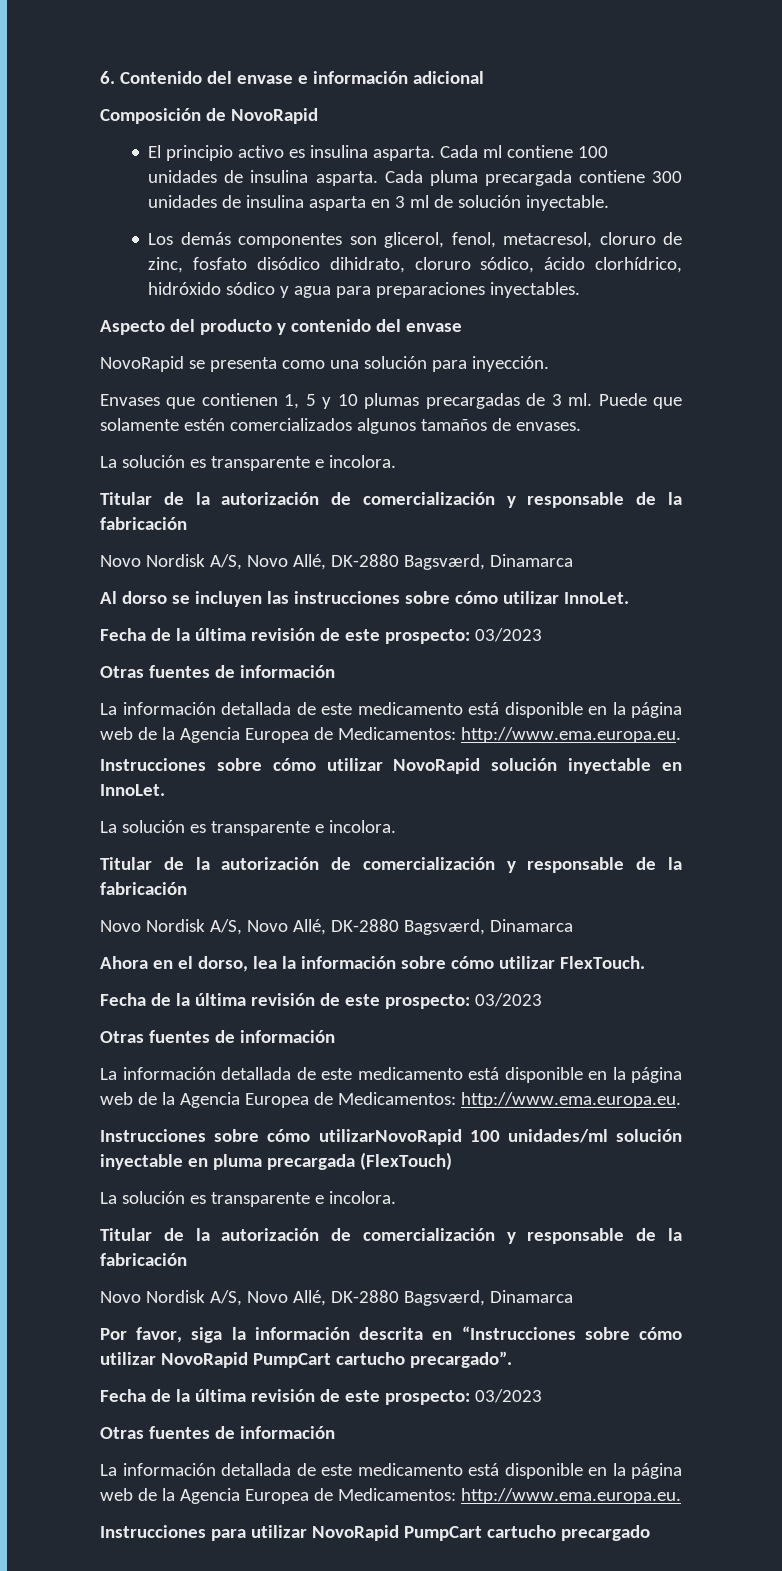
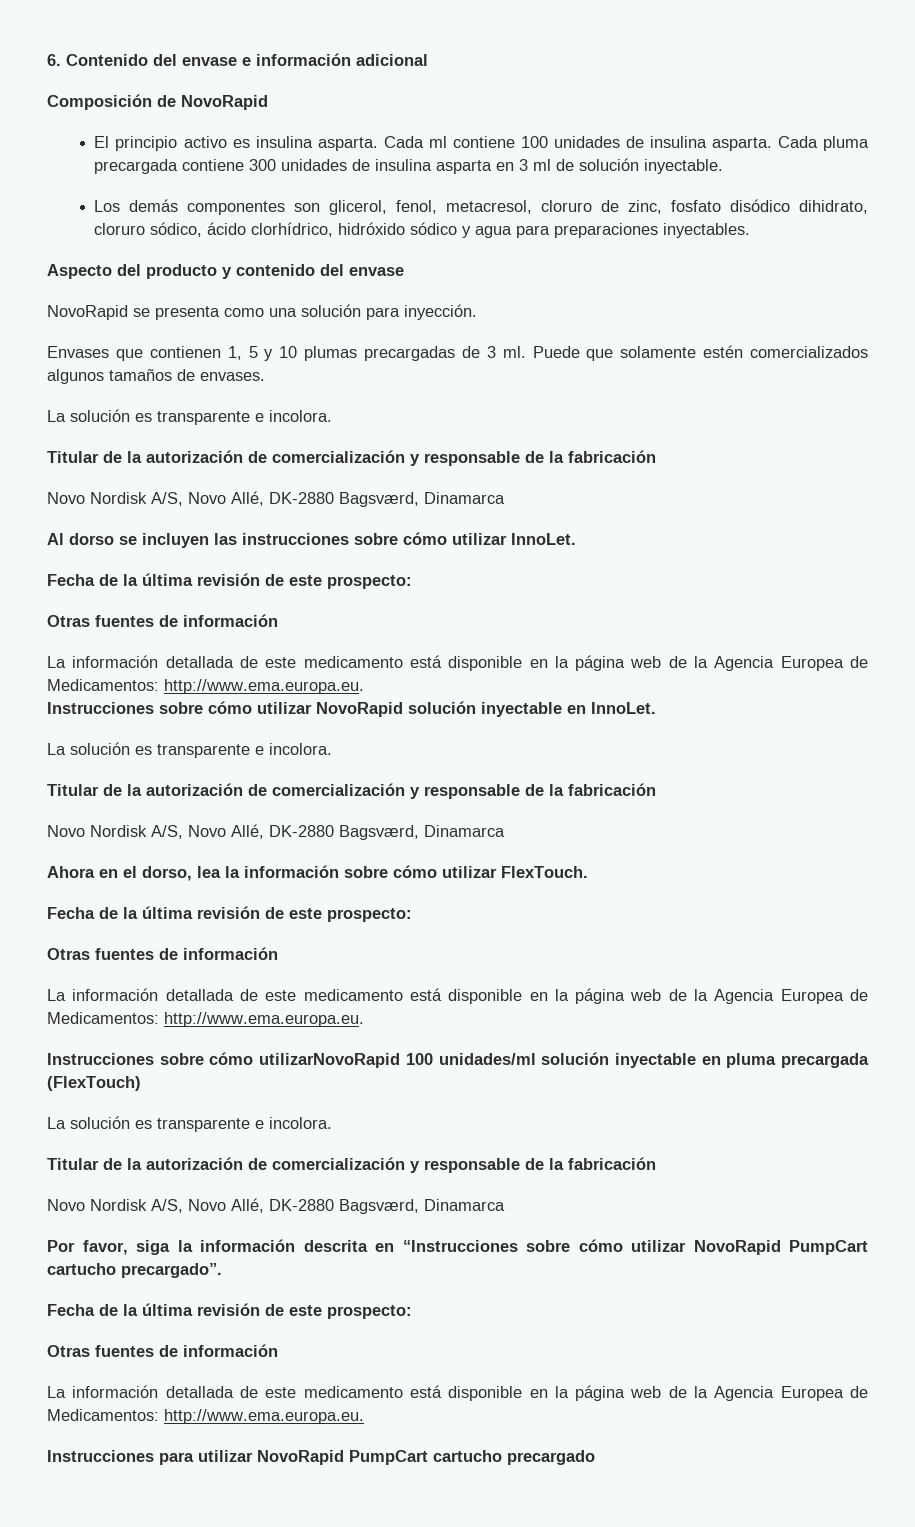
  Al dorso se incluyen las instrucciones sobre cómo utilizar InnoLet.
- Fecha de la última revisión de este prospecto: 03/2023
+ Fecha de la última revisión de este prospecto:
  Ahora en el dorso, lea la información sobre cómo utilizar FlexTouch.
- Fecha de la última revisión de este prospecto: 03/2023
+ Fecha de la última revisión de este prospecto:
  Por favor, siga la información descrita en “Instrucciones sobre cómo utilizar NovoRapid PumpCart cartucho precargado”.
- Fecha de la última revisión de este prospecto: 03/2023
+ Fecha de la última revisión de este prospecto:

